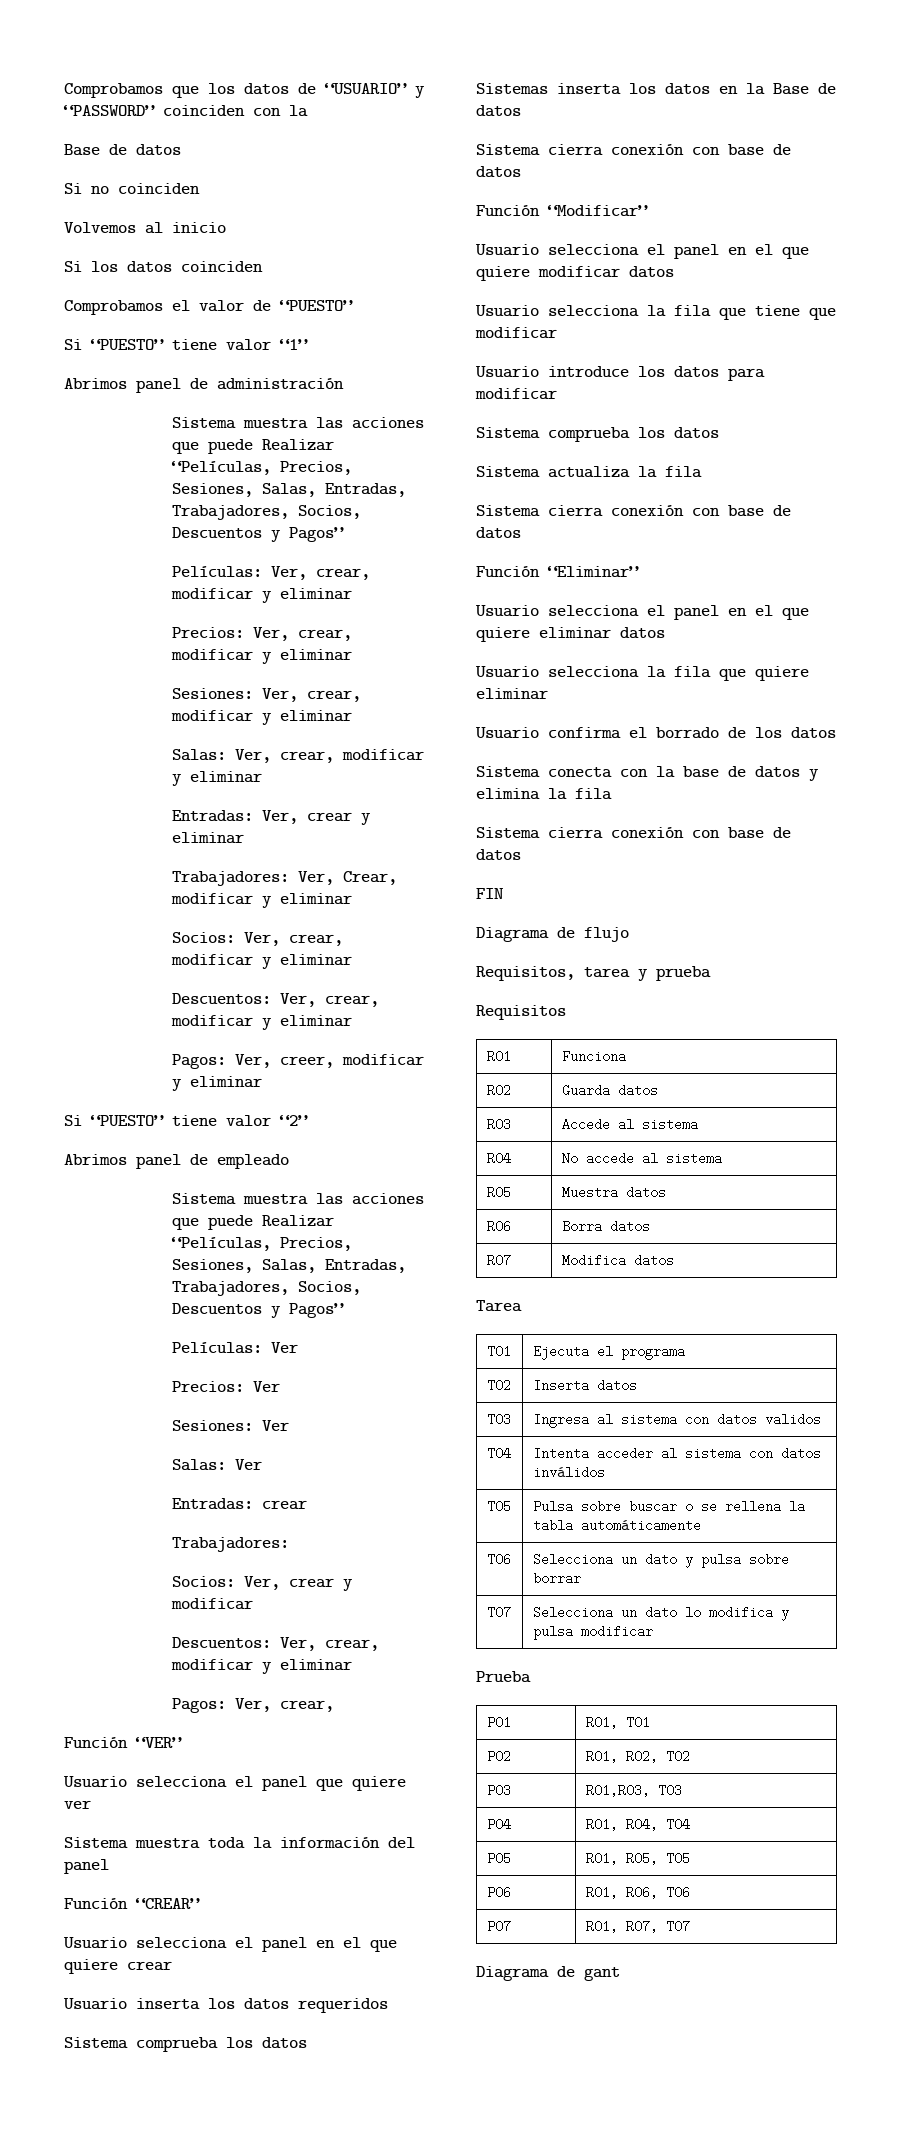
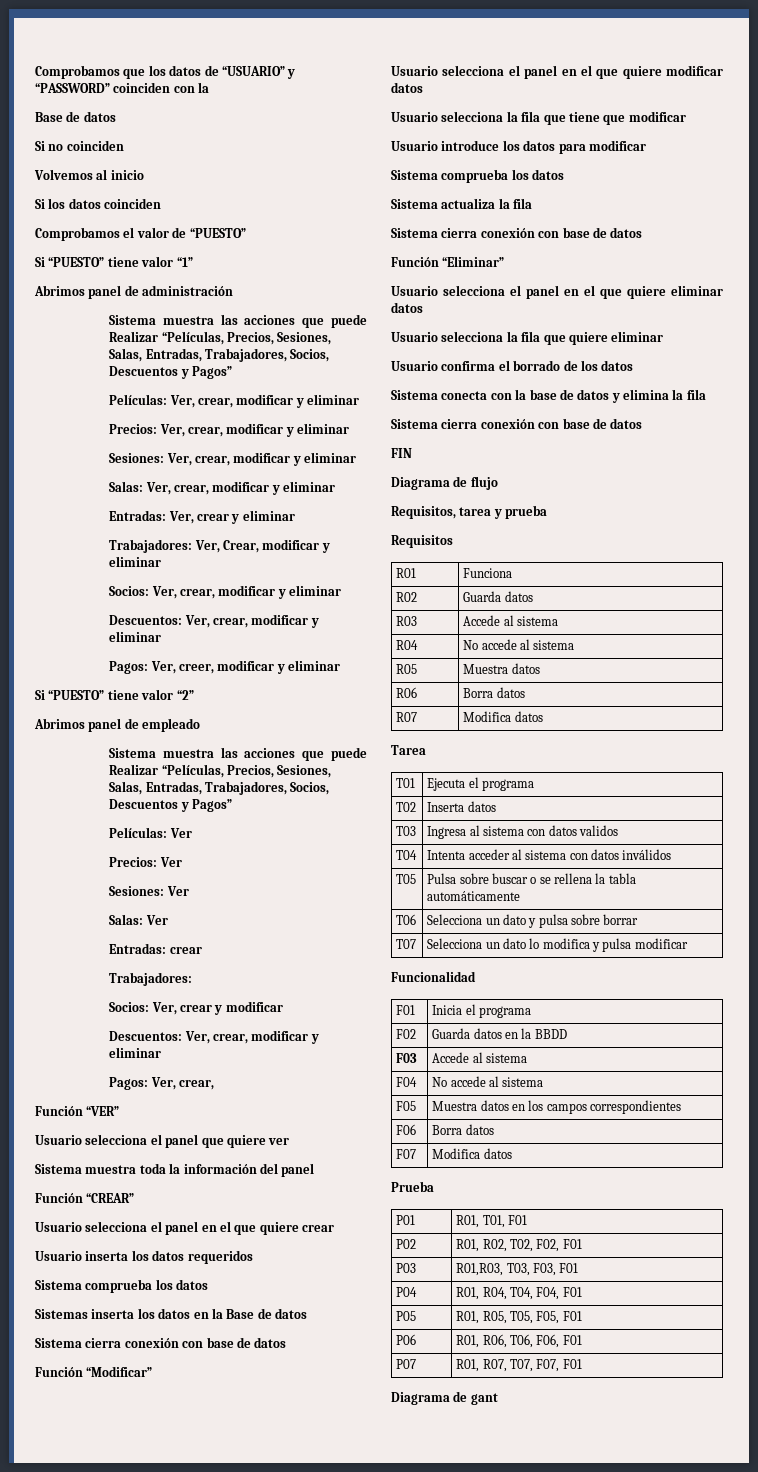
+ Funcionalidad
+ F01 | Inicia el programa
+ F02 | Guarda datos en la BBDD
+ F03 | Accede al sistema
+ F04 | No accede al sistema
+ F05 | Muestra datos en los campos correspondientes
+ F06 | Borra datos
+ F07 | Modifica datos
- P01 | R01, T01
+ P01 | R01, T01, F01
- P02 | R01, R02, T02
+ P02 | R01, R02, T02, F02, F01
- P03 | R01,R03, T03
+ P03 | R01,R03, T03, F03, F01
- P04 | R01, R04, T04
+ P04 | R01, R04, T04, F04, F01
- P05 | R01, R05, T05
+ P05 | R01, R05, T05, F05, F01
- P06 | R01, R06, T06
+ P06 | R01, R06, T06, F06, F01
- P07 | R01, R07, T07
+ P07 | R01, R07, T07, F07, F01

